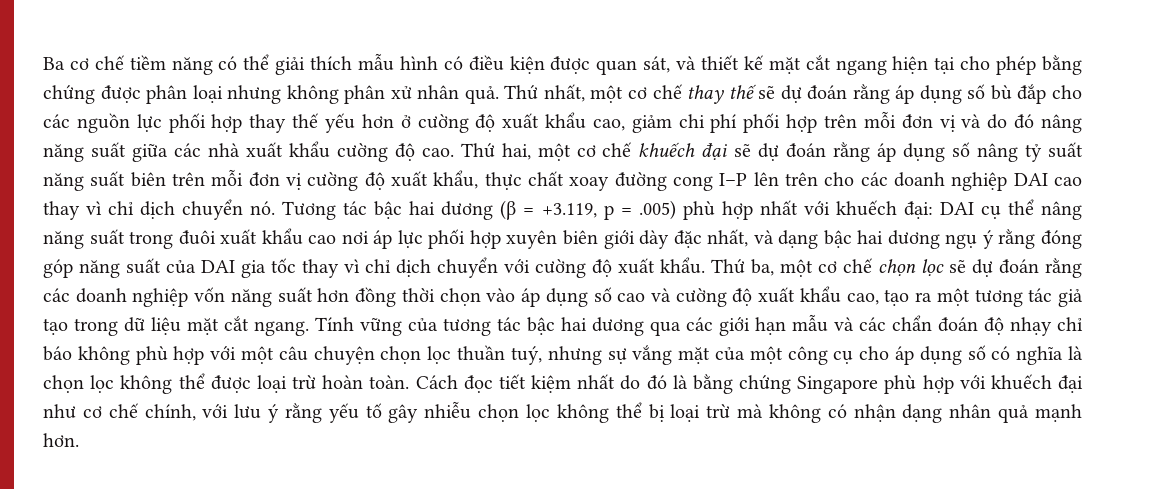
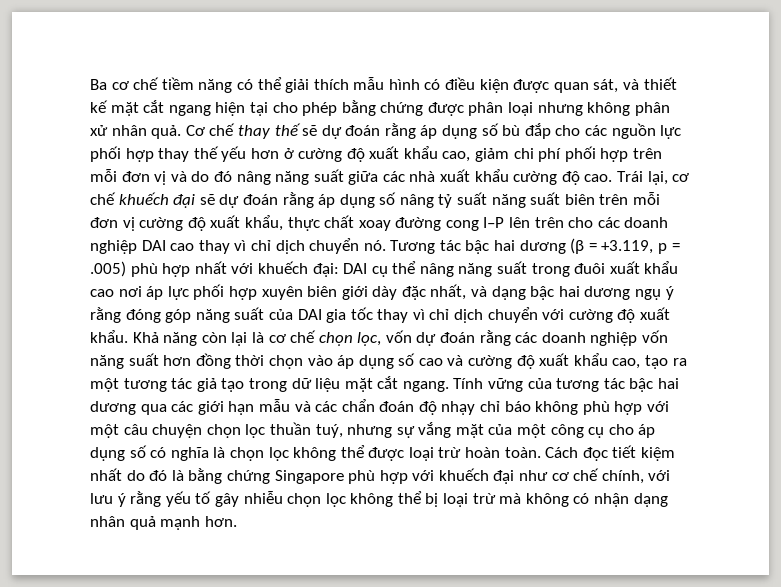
- Thứ nhất, một cơ chế thay thế sẽ dự đoán rằng áp dụng số bù đắp cho các nguồn lực phối hợp thay thế yếu hơn ở cường độ xuất khẩu cao, giảm chi phí phối hợp trên mỗi đơn vị và do đó nâng năng suất giữa các nhà xuất khẩu cường độ cao.
+ Cơ chế thay thế sẽ dự đoán rằng áp dụng số bù đắp cho các nguồn lực phối hợp thay thế yếu hơn ở cường độ xuất khẩu cao, giảm chi phí phối hợp trên mỗi đơn vị và do đó nâng năng suất giữa các nhà xuất khẩu cường độ cao.
- Thứ hai, một cơ chế khuếch đại sẽ dự đoán rằng áp dụng số nâng tỷ suất năng suất biên trên mỗi đơn vị cường độ xuất khẩu, thực chất xoay đường cong I–P lên trên cho các doanh nghiệp DAI cao thay vì chỉ dịch chuyển nó.
+ Trái lại, cơ chế khuếch đại sẽ dự đoán rằng áp dụng số nâng tỷ suất năng suất biên trên mỗi đơn vị cường độ xuất khẩu, thực chất xoay đường cong I–P lên trên cho các doanh nghiệp DAI cao thay vì chỉ dịch chuyển nó.
- Thứ ba, một cơ chế chọn lọc sẽ dự đoán rằng các doanh nghiệp vốn năng suất hơn đồng thời chọn vào áp dụng số cao và cường độ xuất khẩu cao, tạo ra một tương tác giả tạo trong dữ liệu mặt cắt ngang.
+ Khả năng còn lại là cơ chế chọn lọc, vốn dự đoán rằng các doanh nghiệp vốn năng suất hơn đồng thời chọn vào áp dụng số cao và cường độ xuất khẩu cao, tạo ra một tương tác giả tạo trong dữ liệu mặt cắt ngang.

